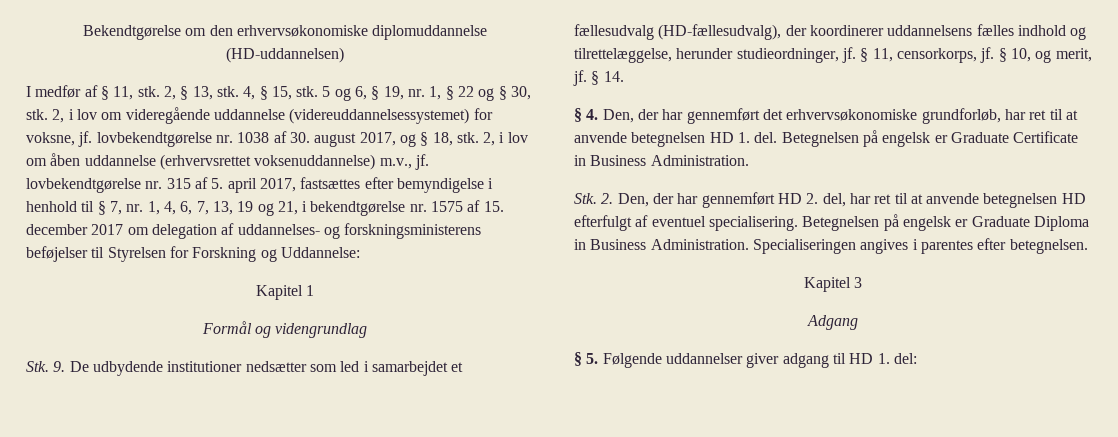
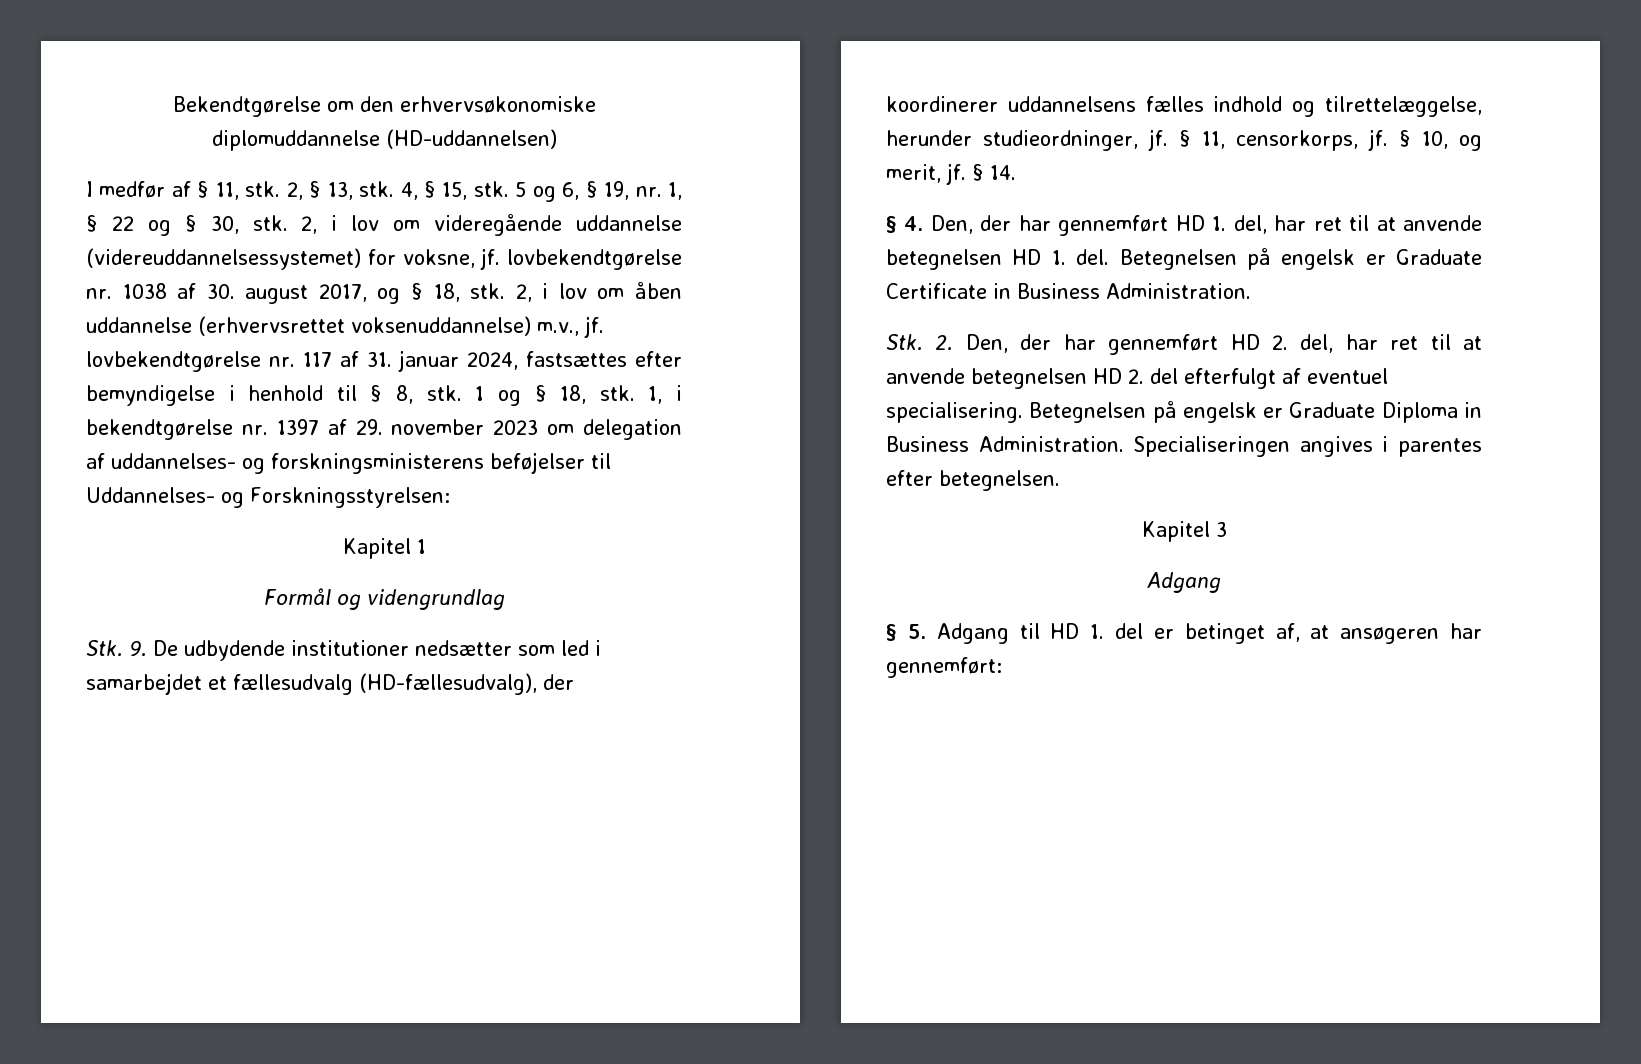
- 2, i lov om åben uddannelse (erhvervsrettet voksenuddannelse) m.v., jf. lovbekendtgørelse nr. 315 af 5. april 2017, fastsættes efter bemyndigelse i henhold til § 7, nr. 1, 4, 6, 7, 13, 19 og 21, i bekendtgørelse nr. 1575 af 15. december 2017 om delegation af uddannelses- og forskningsministerens beføjelser til Styrelsen for Forskning og Uddannelse:
+ 2, i lov om åben uddannelse (erhvervsrettet voksenuddannelse) m.v., jf. lovbekendtgørelse nr. 117 af 31. januar 2024, fastsættes efter bemyndigelse i henhold til § 8, stk. 1 og § 18, stk. 1, i bekendtgørelse nr. 1397 af 29. november 2023 om delegation af uddannelses- og forskningsministerens beføjelser til Uddannelses- og Forskningsstyrelsen:
- § 4. Den, der har gennemført det erhvervsøkonomiske grundforløb, har ret til at anvende betegnelsen HD 1. del.
+ § 4. Den, der har gennemført HD 1. del, har ret til at anvende betegnelsen HD 1. del.
- Stk. 2. Den, der har gennemført HD 2. del, har ret til at anvende betegnelsen HD efterfulgt af eventuel specialisering.
+ Stk. 2. Den, der har gennemført HD 2. del, har ret til at anvende betegnelsen HD 2. del efterfulgt af eventuel specialisering.
- § 5. Følgende uddannelser giver adgang til HD 1. del:
+ § 5. Adgang til HD 1. del er betinget af, at ansøgeren har gennemført:

